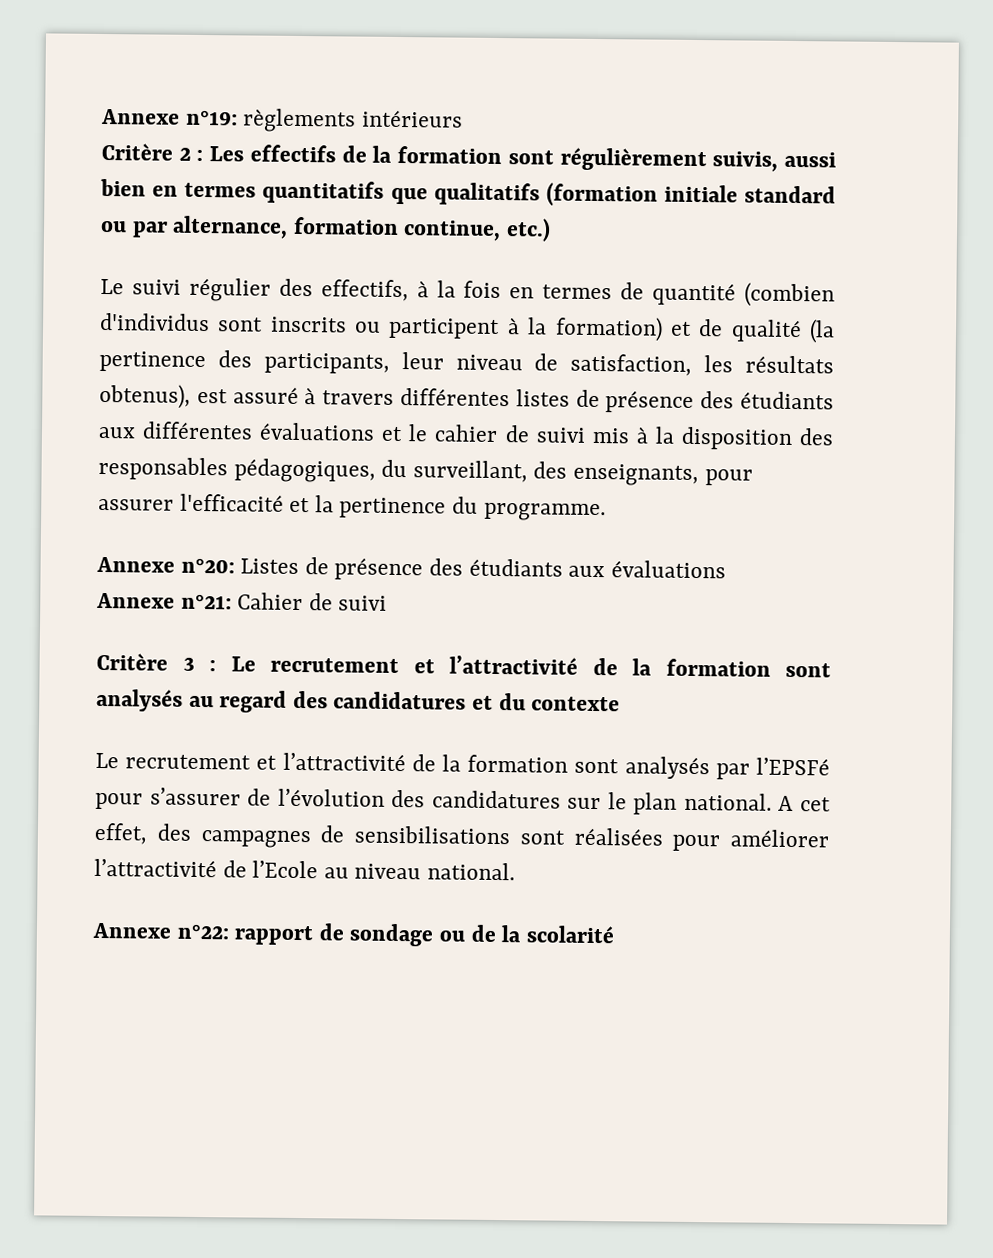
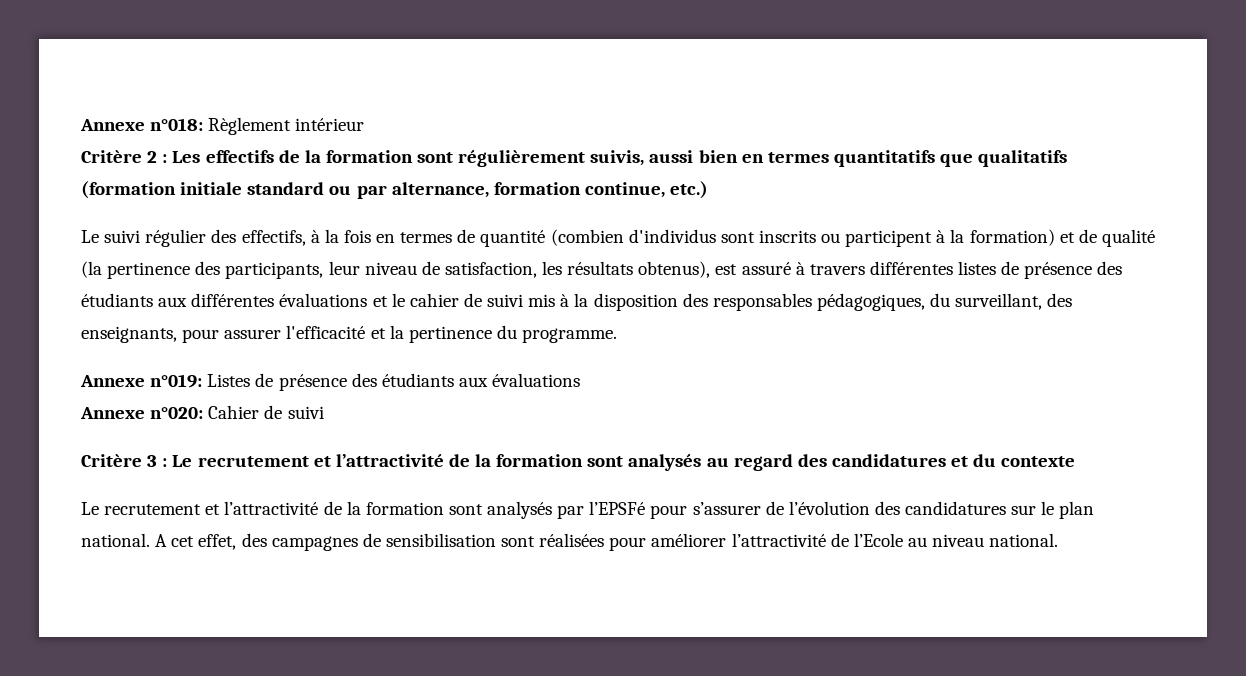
- Annexe n°19: règlements intérieurs
+ Annexe n°018: Règlement intérieur
- Annexe n°20: Listes de présence des étudiants aux évaluations
+ Annexe n°019: Listes de présence des étudiants aux évaluations
- Annexe n°21: Cahier de suivi
+ Annexe n°020: Cahier de suivi
- A cet effet, des campagnes de sensibilisations sont réalisées pour améliorer l’attractivité de l’Ecole au niveau national.
+ A cet effet, des campagnes de sensibilisation sont réalisées pour améliorer l’attractivité de l’Ecole au niveau national.
- Annexe n°22: rapport de sondage ou de la scolarité

